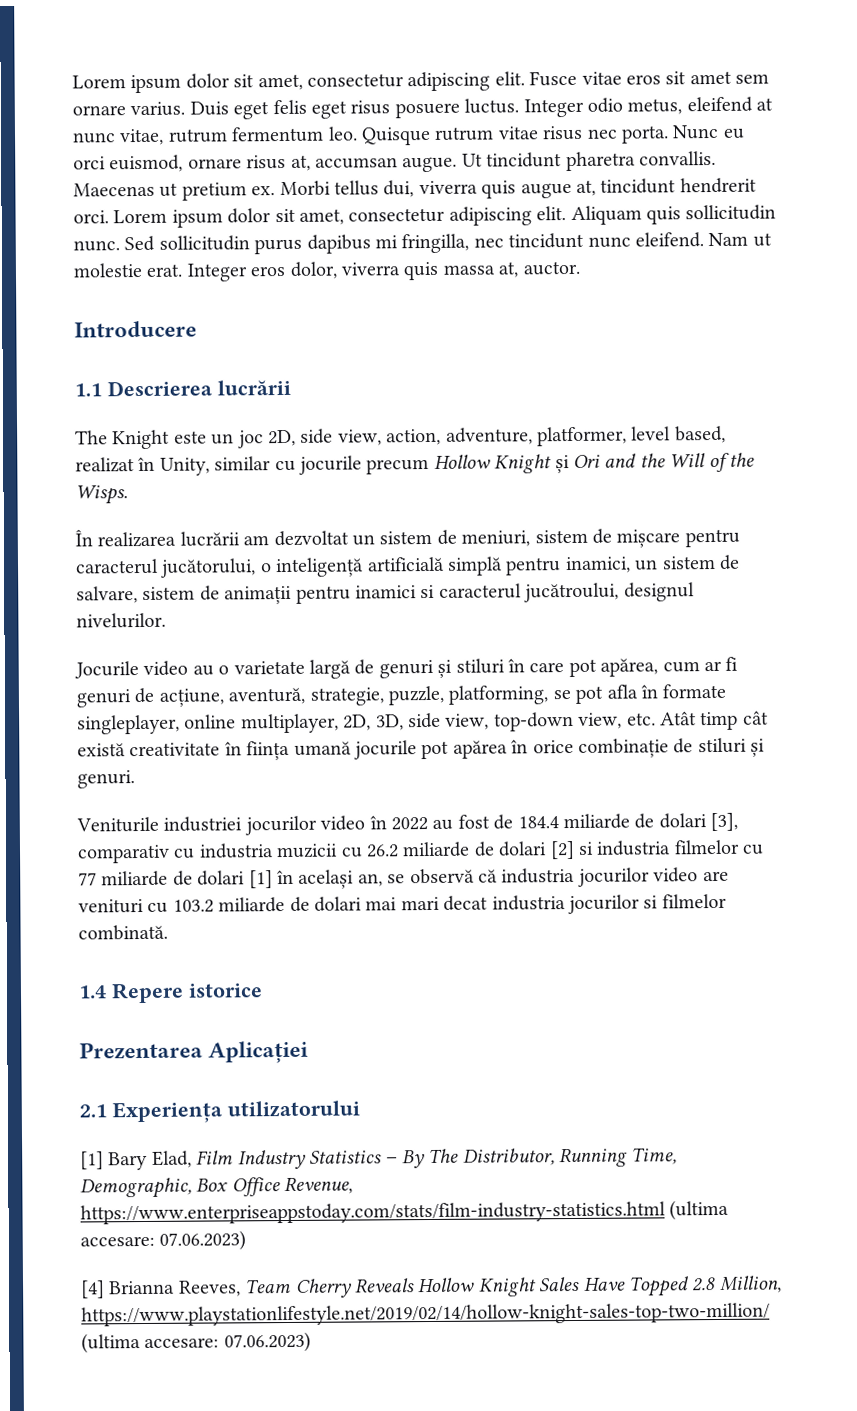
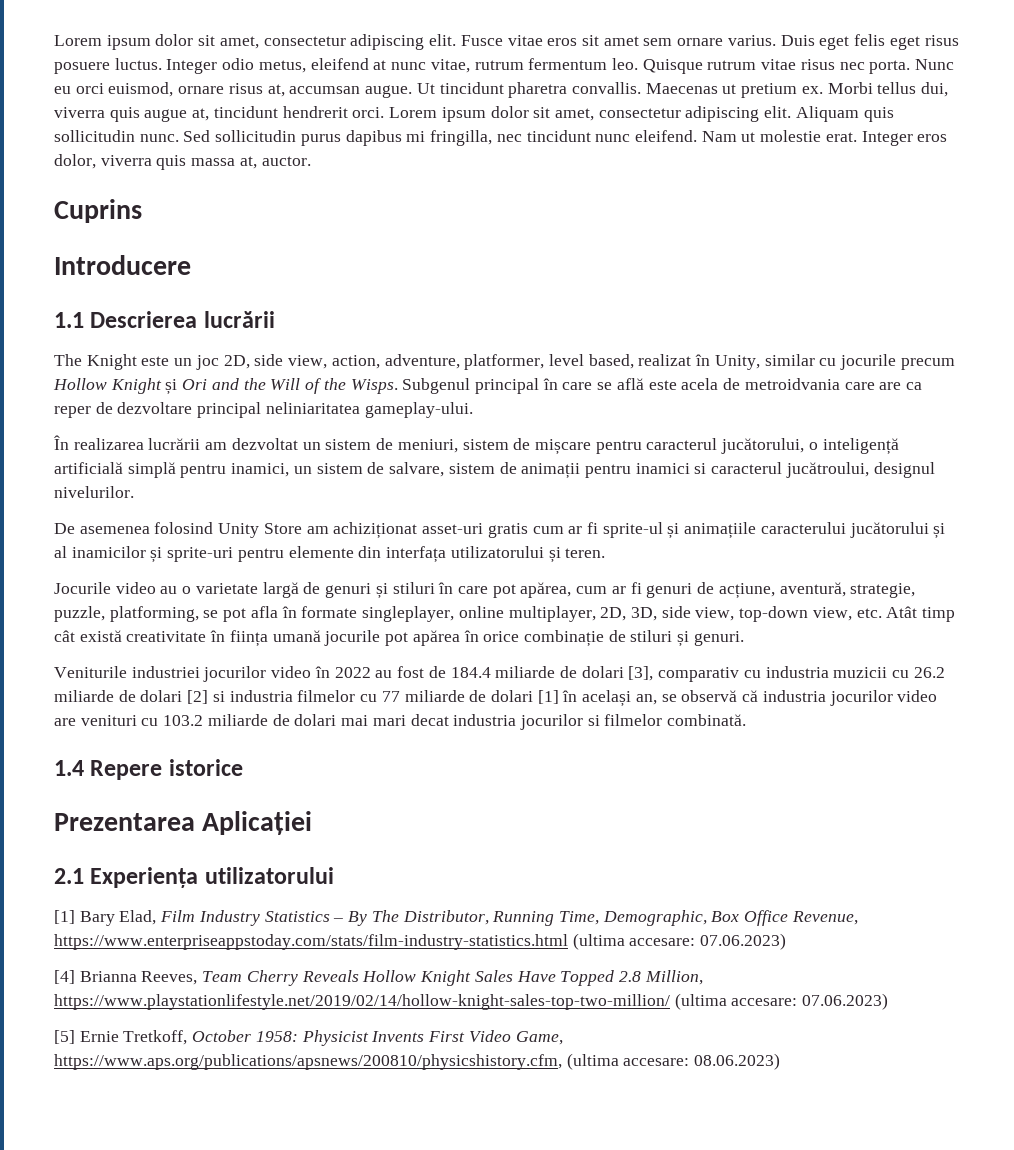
+ Cuprins
+ Subgenul principal în care se află este acela de metroidvania care are ca reper de dezvoltare principal neliniaritatea gameplay-ului.
+ De asemenea folosind Unity Store am achiziționat asset-uri gratis cum ar fi sprite-ul și animațiile caracterului jucătorului și al inamicilor și sprite-uri pentru elemente din interfața utilizatorului și teren.
+ [5] Ernie Tretkoff, October 1958: Physicist Invents First Video Game, https://www.aps.org/publications/apsnews/200810/physicshistory.cfm, (ultima accesare: 08.06.2023)

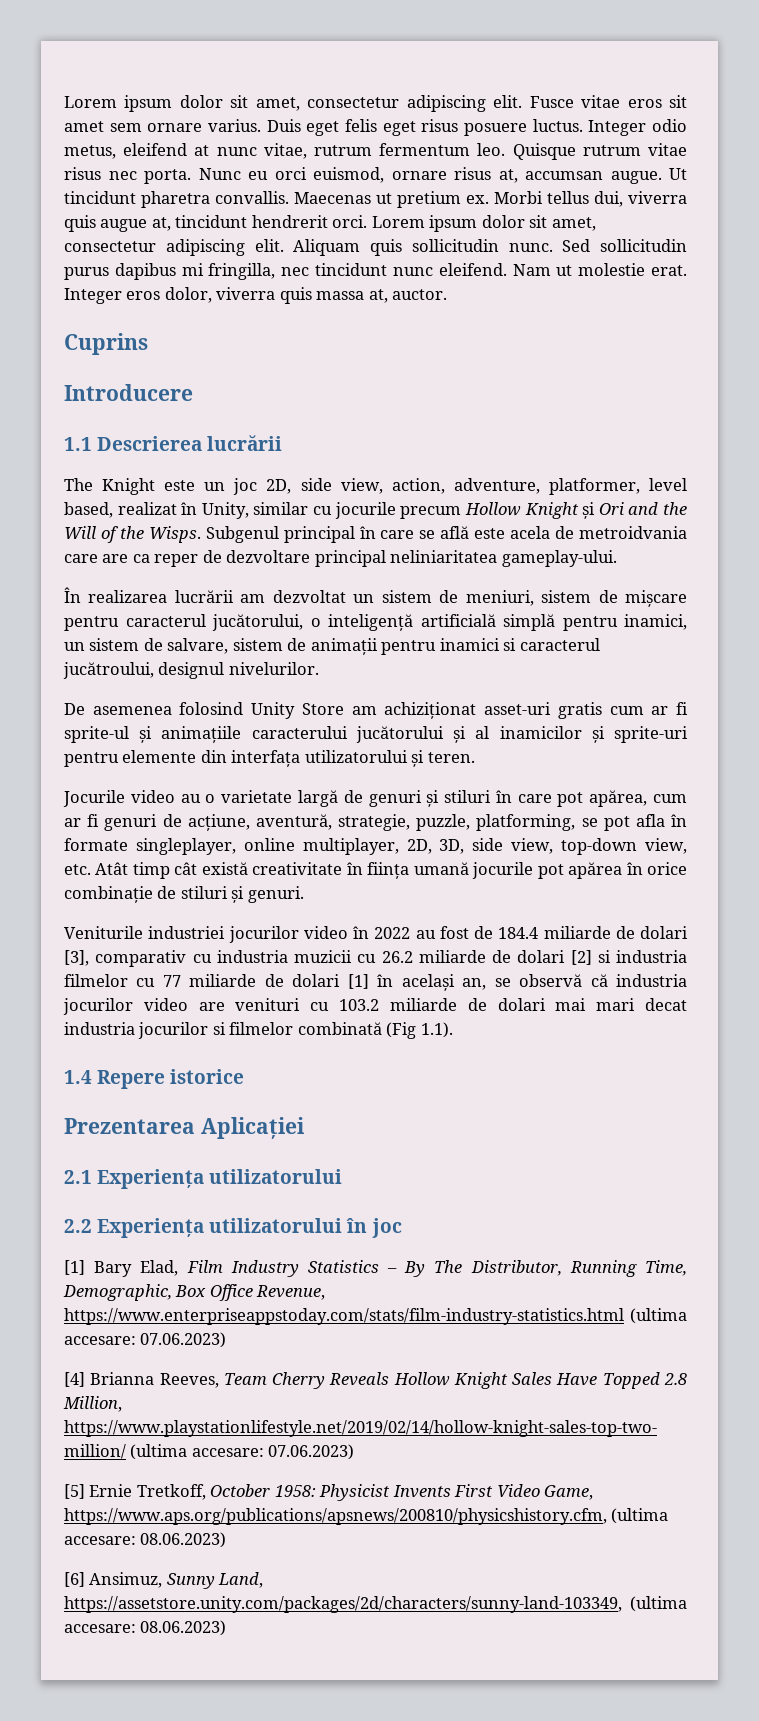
- Veniturile industriei jocurilor video în 2022 au fost de 184.4 miliarde de dolari [3], comparativ cu industria muzicii cu 26.2 miliarde de dolari [2] si industria filmelor cu 77 miliarde de dolari [1] în același an, se observă că industria jocurilor video are venituri cu 103.2 miliarde de dolari mai mari decat industria jocurilor si filmelor combinată.
+ Veniturile industriei jocurilor video în 2022 au fost de 184.4 miliarde de dolari [3], comparativ cu industria muzicii cu 26.2 miliarde de dolari [2] si industria filmelor cu 77 miliarde de dolari [1] în același an, se observă că industria jocurilor video are venituri cu 103.2 miliarde de dolari mai mari decat industria jocurilor si filmelor combinată (Fig 1.1).
+ 2.2 Experiența utilizatorului în joc
+ [6] Ansimuz, Sunny Land, https://assetstore.unity.com/packages/2d/characters/sunny-land-103349, (ultima accesare: 08.06.2023)

